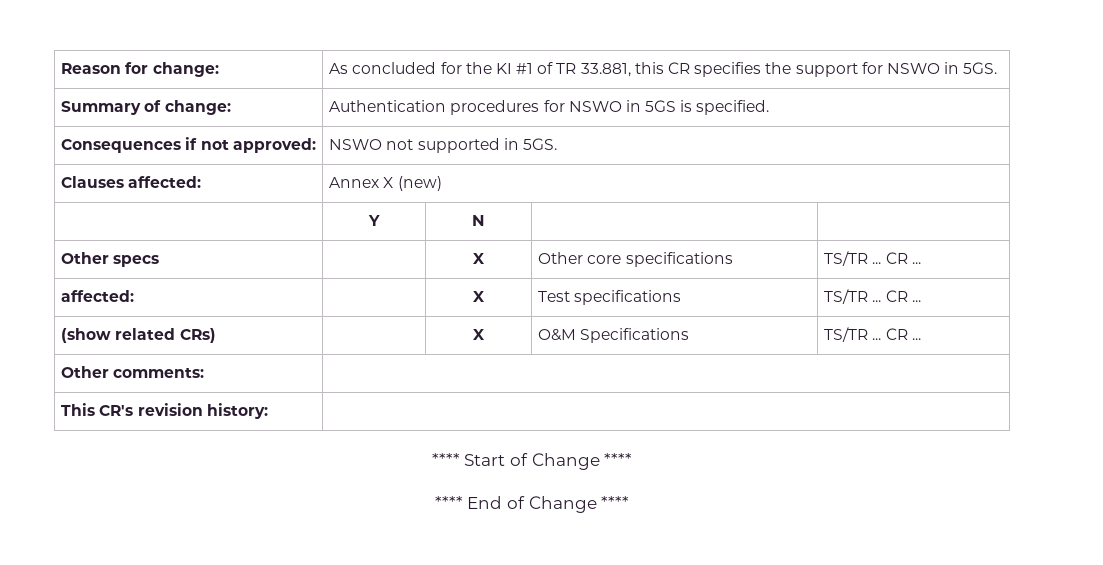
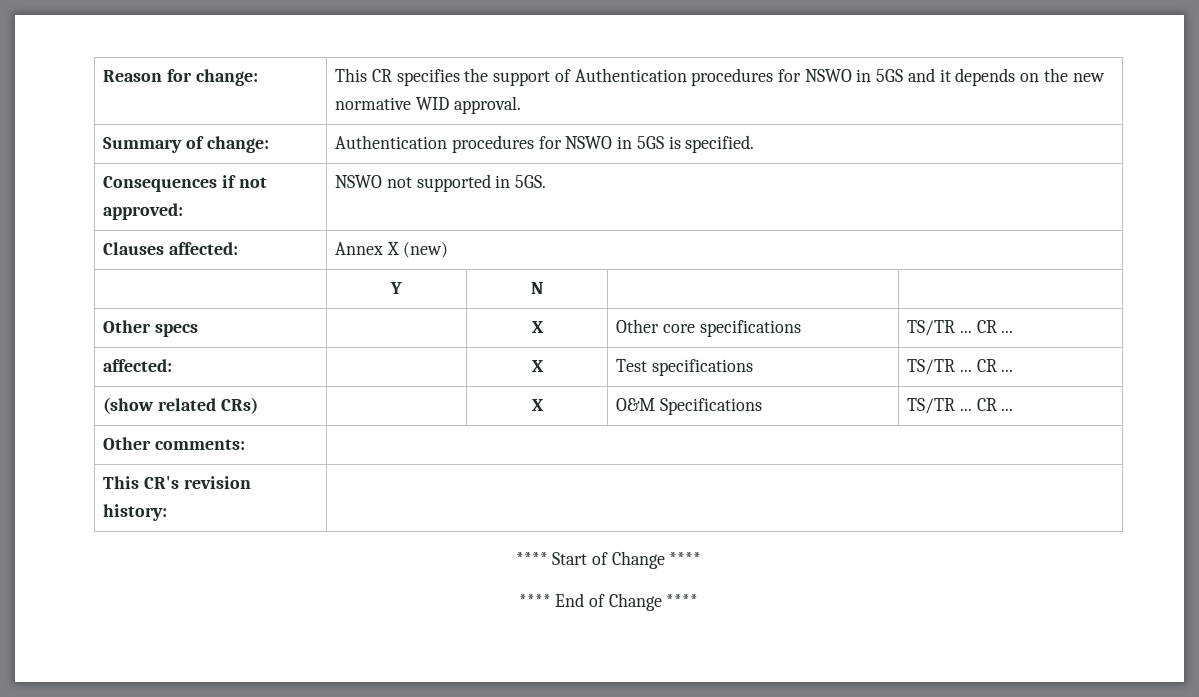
- Reason for change: | As concluded for the KI #1 of TR 33.881, this CR specifies the support for NSWO in 5GS.
+ Reason for change: | This CR specifies the support of Authentication procedures for NSWO in 5GS and it depends on the new normative WID approval.

